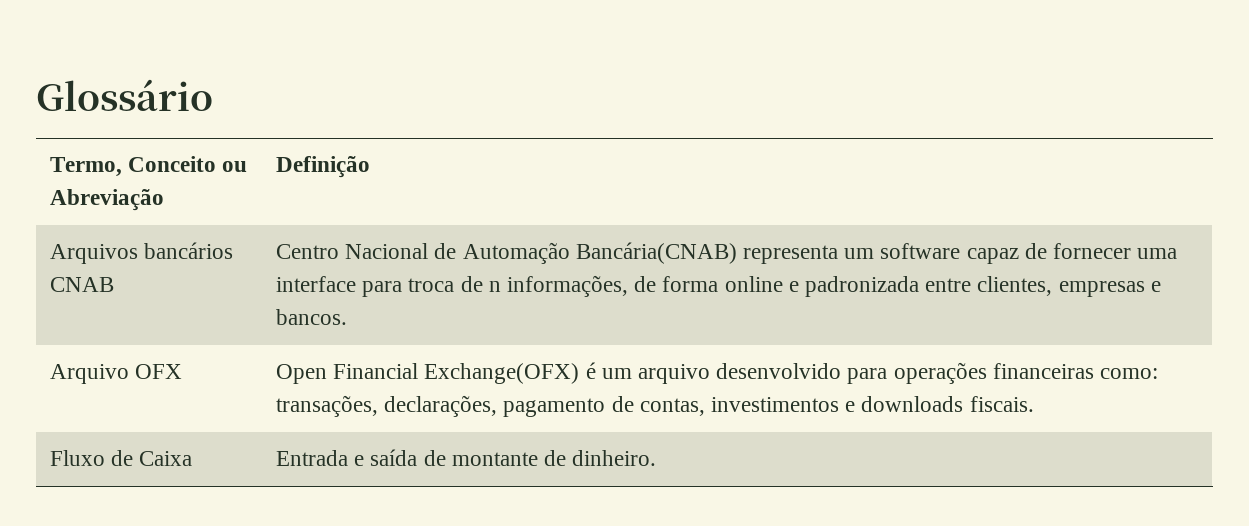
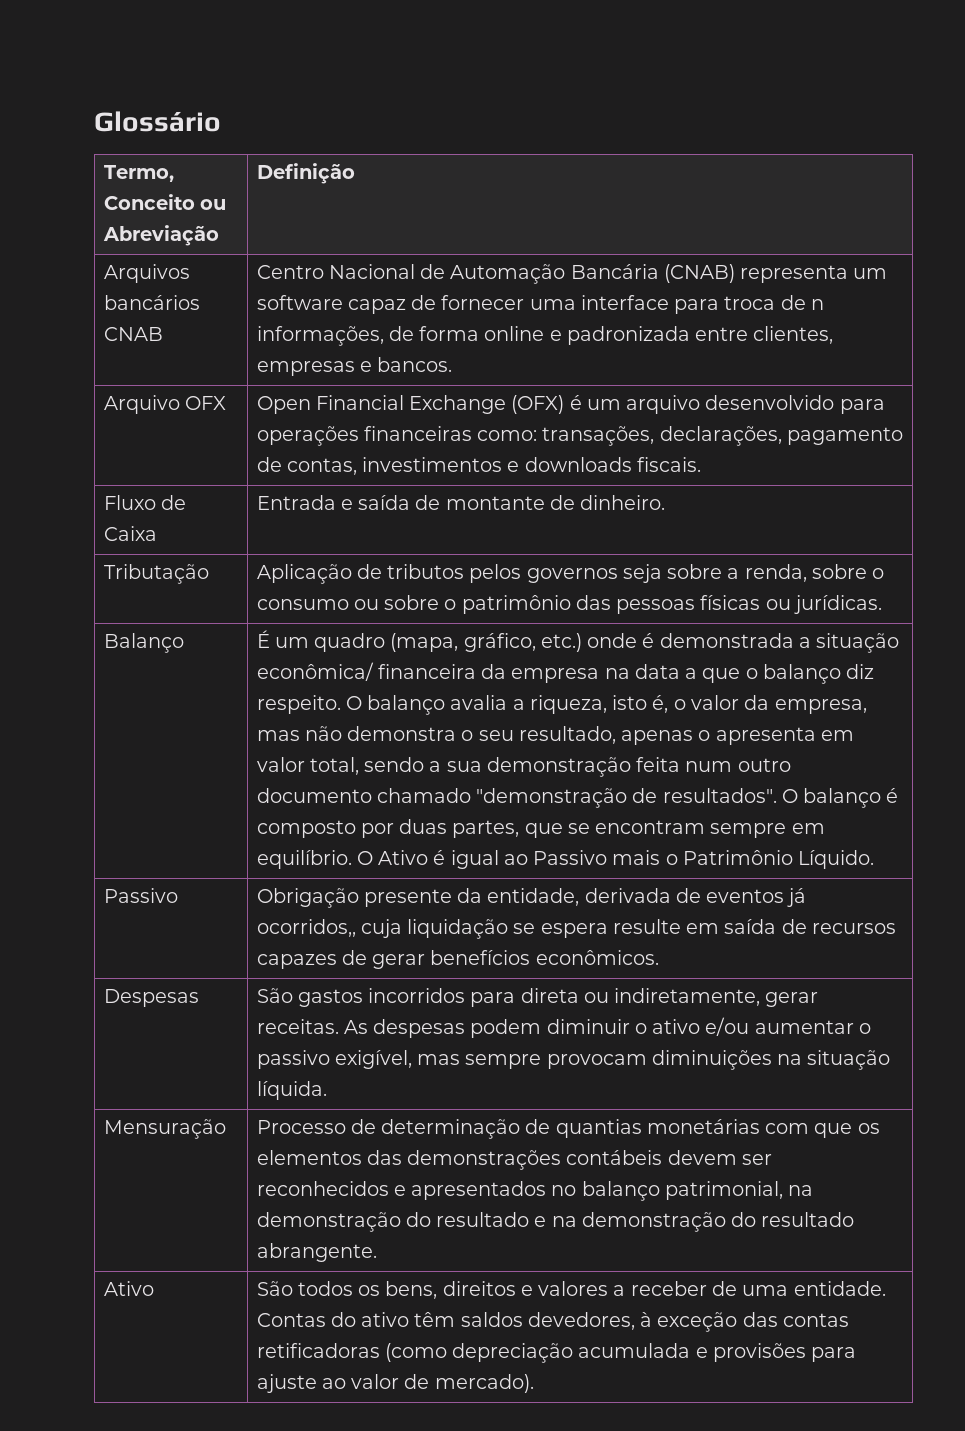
- Arquivos bancários CNAB | Centro Nacional de Automação Bancária(CNAB) representa um software capaz de fornecer uma interface para troca de n informações, de forma online e padronizada entre clientes, empresas e bancos.
+ Arquivos bancários CNAB | Centro Nacional de Automação Bancária (CNAB) representa um software capaz de fornecer uma interface para troca de n informações, de forma online e padronizada entre clientes, empresas e bancos.
- Arquivo OFX | Open Financial Exchange(OFX) é um arquivo desenvolvido para operações financeiras como: transações, declarações, pagamento de contas, investimentos e downloads fiscais.
+ Arquivo OFX | Open Financial Exchange (OFX) é um arquivo desenvolvido para operações financeiras como: transações, declarações, pagamento de contas, investimentos e downloads fiscais.
+ Tributação | Aplicação de tributos pelos governos seja sobre a renda, sobre o consumo ou sobre o patrimônio das pessoas físicas ou jurídicas.
+ Balanço | É um quadro (mapa, gráfico, etc.) onde é demonstrada a situação econômica/ financeira da empresa na data a que o balanço diz respeito. O balanço avalia a riqueza, isto é, o valor da empresa, mas não demonstra o seu resultado, apenas o apresenta em valor total, sendo a sua demonstração feita num outro documento chamado "demonstração de resultados". O balanço é composto por duas partes, que se encontram sempre em equilíbrio. O Ativo é igual ao Passivo mais o Patrimônio Líquido.
+ Passivo | Obrigação presente da entidade, derivada de eventos já ocorridos,, cuja liquidação se espera resulte em saída de recursos capazes de gerar benefícios econômicos.
+ Despesas | São gastos incorridos para direta ou indiretamente, gerar receitas. As despesas podem diminuir o ativo e/ou aumentar o passivo exigível, mas sempre provocam diminuições na situação líquida.
+ Mensuração | Processo de determinação de quantias monetárias com que os elementos das demonstrações contábeis devem ser reconhecidos e apresentados no balanço patrimonial, na demonstração do resultado e na demonstração do resultado abrangente.
+ Ativo | São todos os bens, direitos e valores a receber de uma entidade. Contas do ativo têm saldos devedores, à exceção das contas retificadoras (como depreciação acumulada e provisões para ajuste ao valor de mercado).

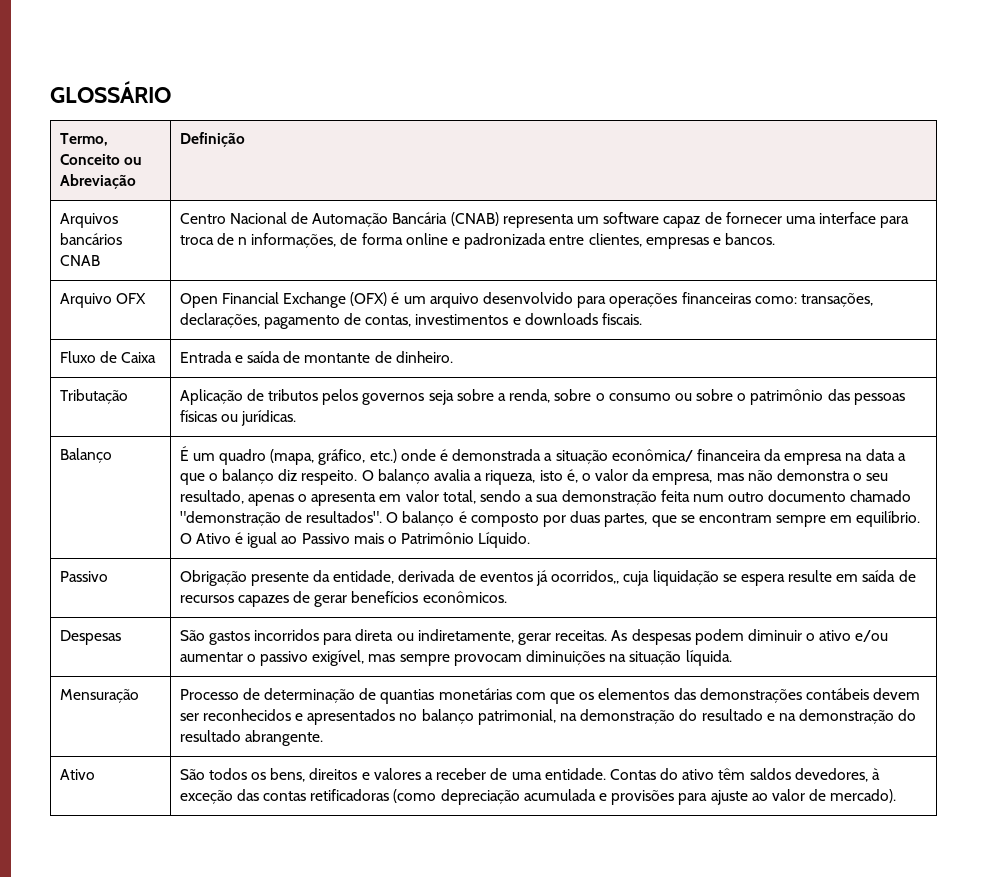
- Glossário
+ GLOSSÁRIO

